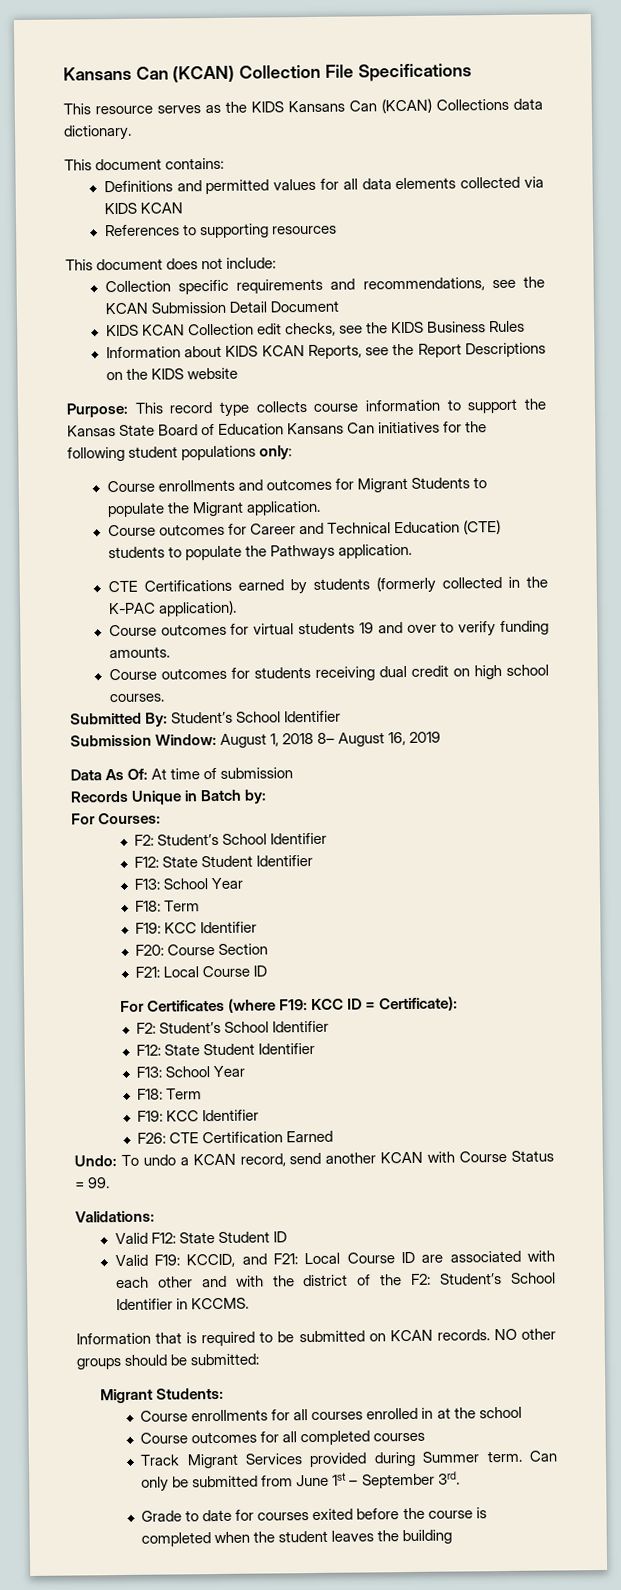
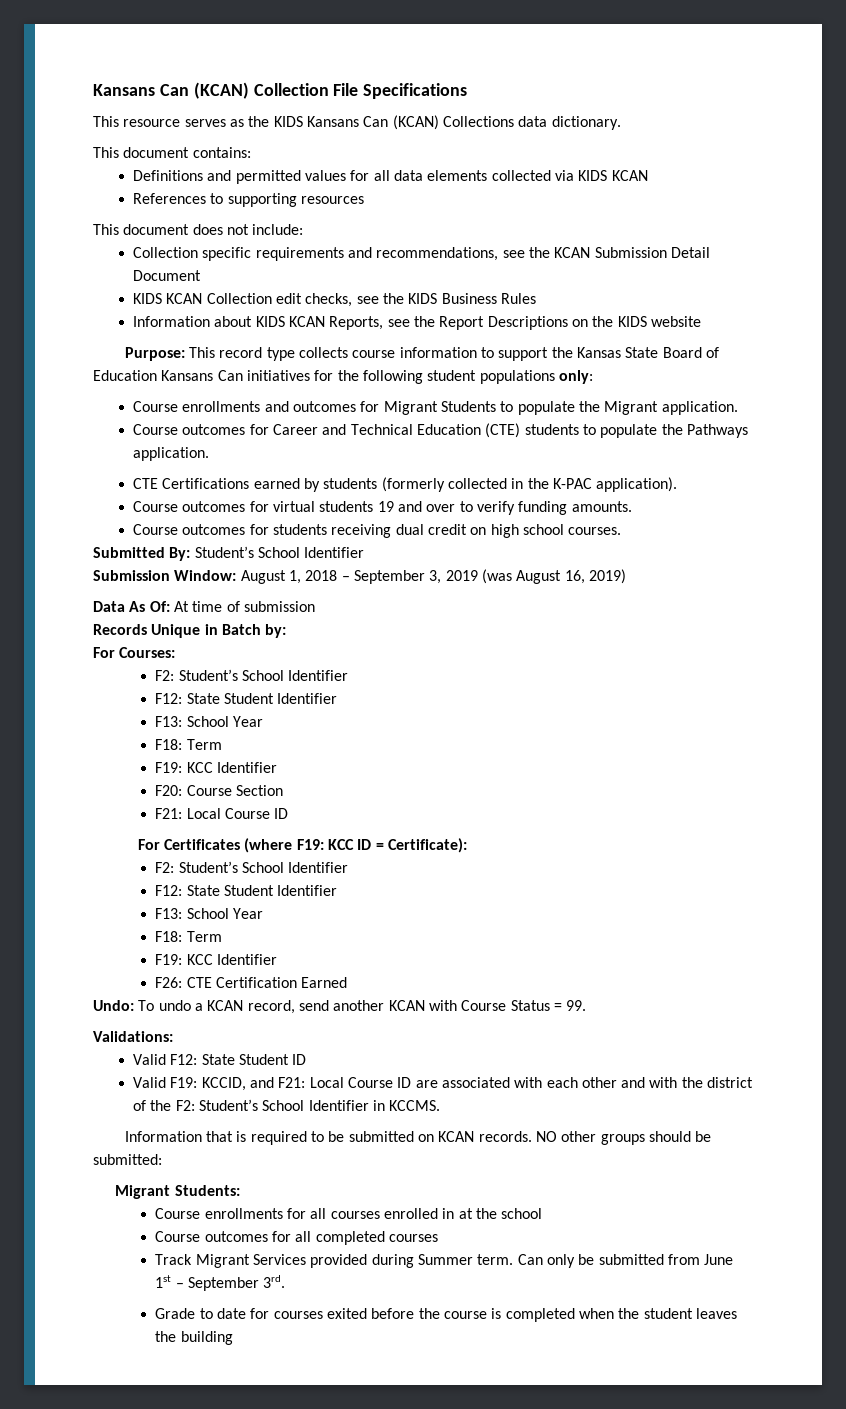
- Submission Window: August 1, 2018 8– August 16, 2019
+ Submission Window: August 1, 2018 – September 3, 2019 (was August 16, 2019)

